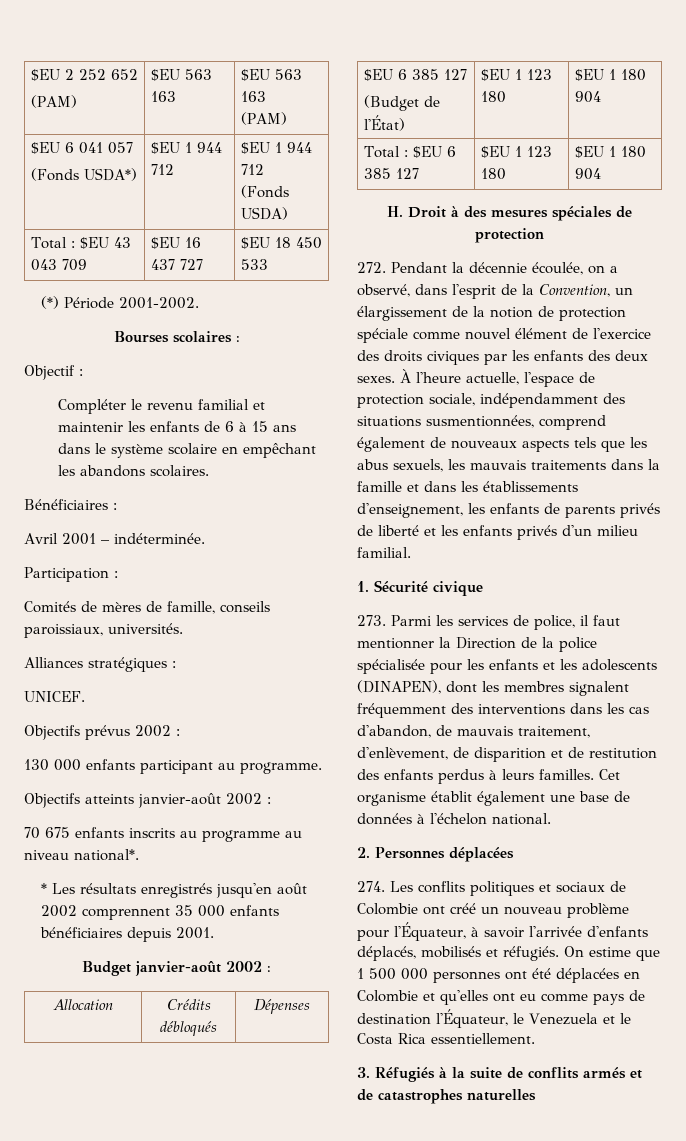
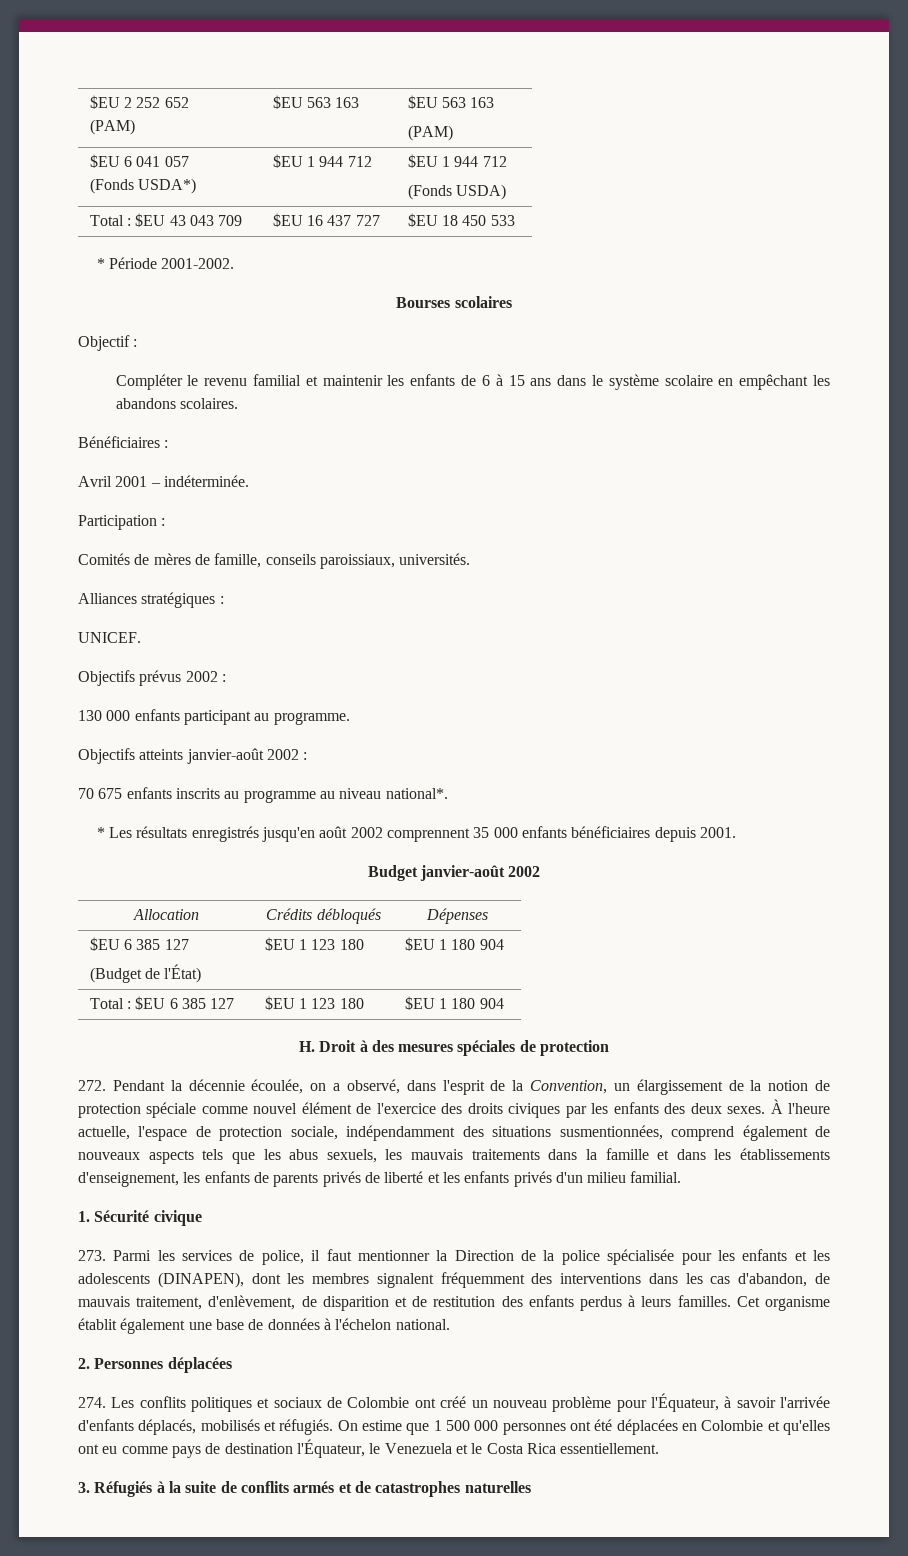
- (*) Période 2001-2002.
+ * Période 2001-2002.
- Bourses scolaires :
+ Bourses scolaires
- Budget janvier-août 2002 :
+ Budget janvier-août 2002

